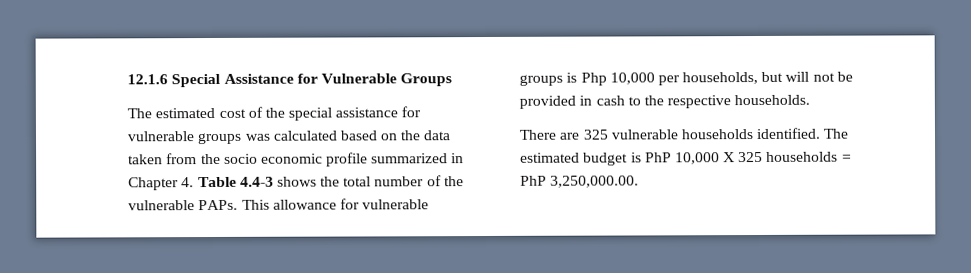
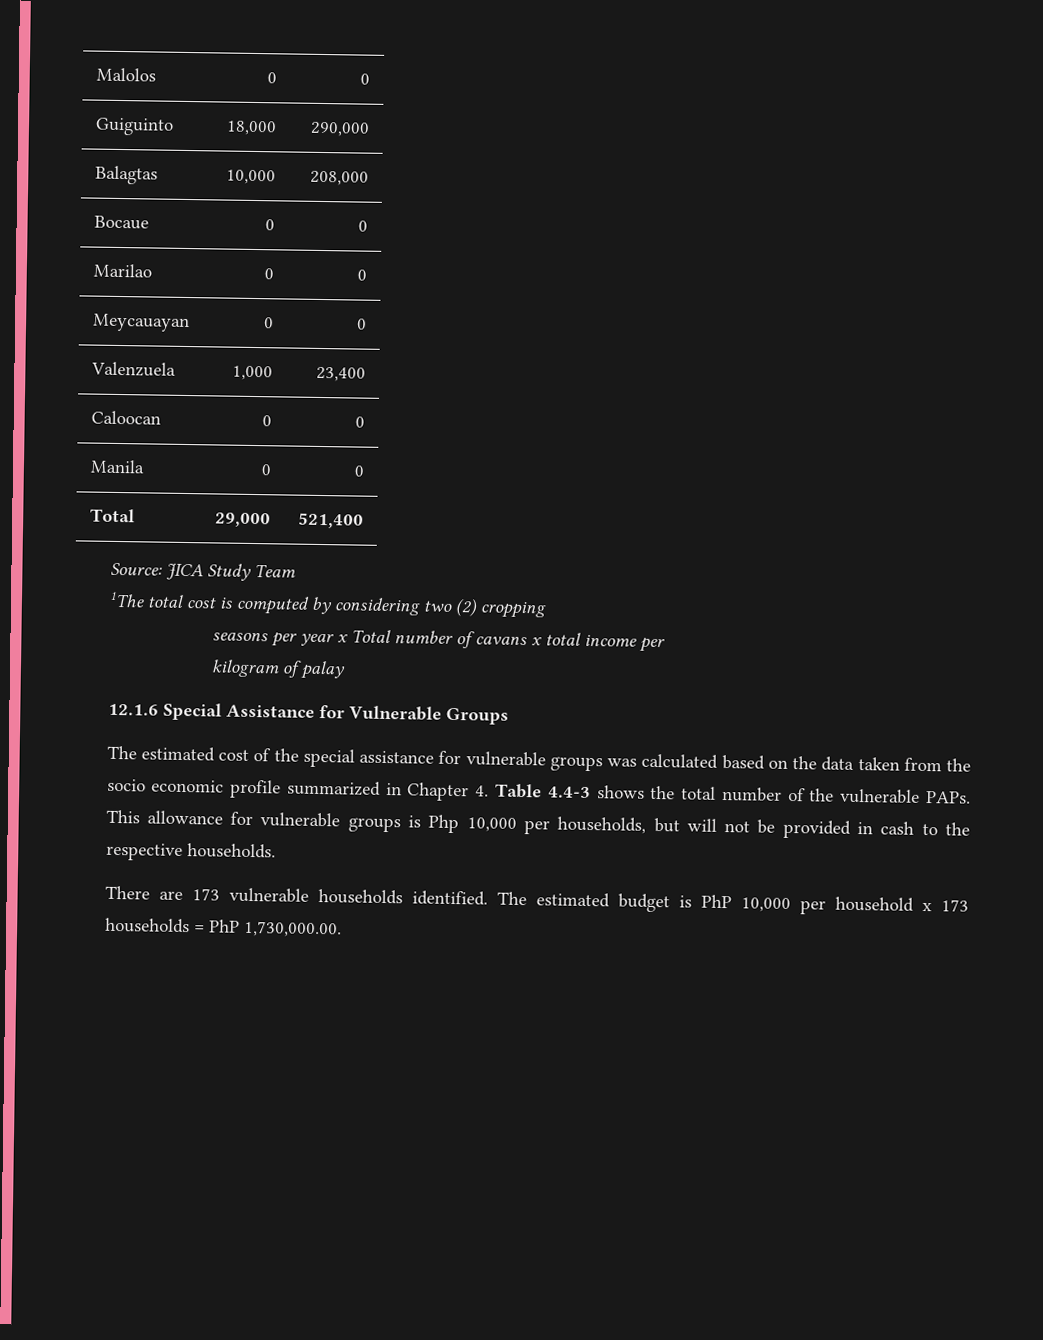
+ Malolos | 0 | 0
+ Guiguinto | 18,000 | 290,000
+ Balagtas | 10,000 | 208,000
+ Bocaue | 0 | 0
+ Marilao | 0 | 0
+ Meycauayan | 0 | 0
+ Valenzuela | 1,000 | 23,400
+ Caloocan | 0 | 0
+ Manila | 0 | 0
+ Total | 29,000 | 521,400
+ Source: JICA Study Team
+ 1The total cost is computed by considering two (2) cropping
+ seasons per year x Total number of cavans x total income per
+ kilogram of palay
- There are 325 vulnerable households identified.
+ There are 173 vulnerable households identified.
- The estimated budget is PhP 10,000 X 325 households = PhP 3,250,000.00.
+ The estimated budget is PhP 10,000 per household x 173 households = PhP 1,730,000.00.

